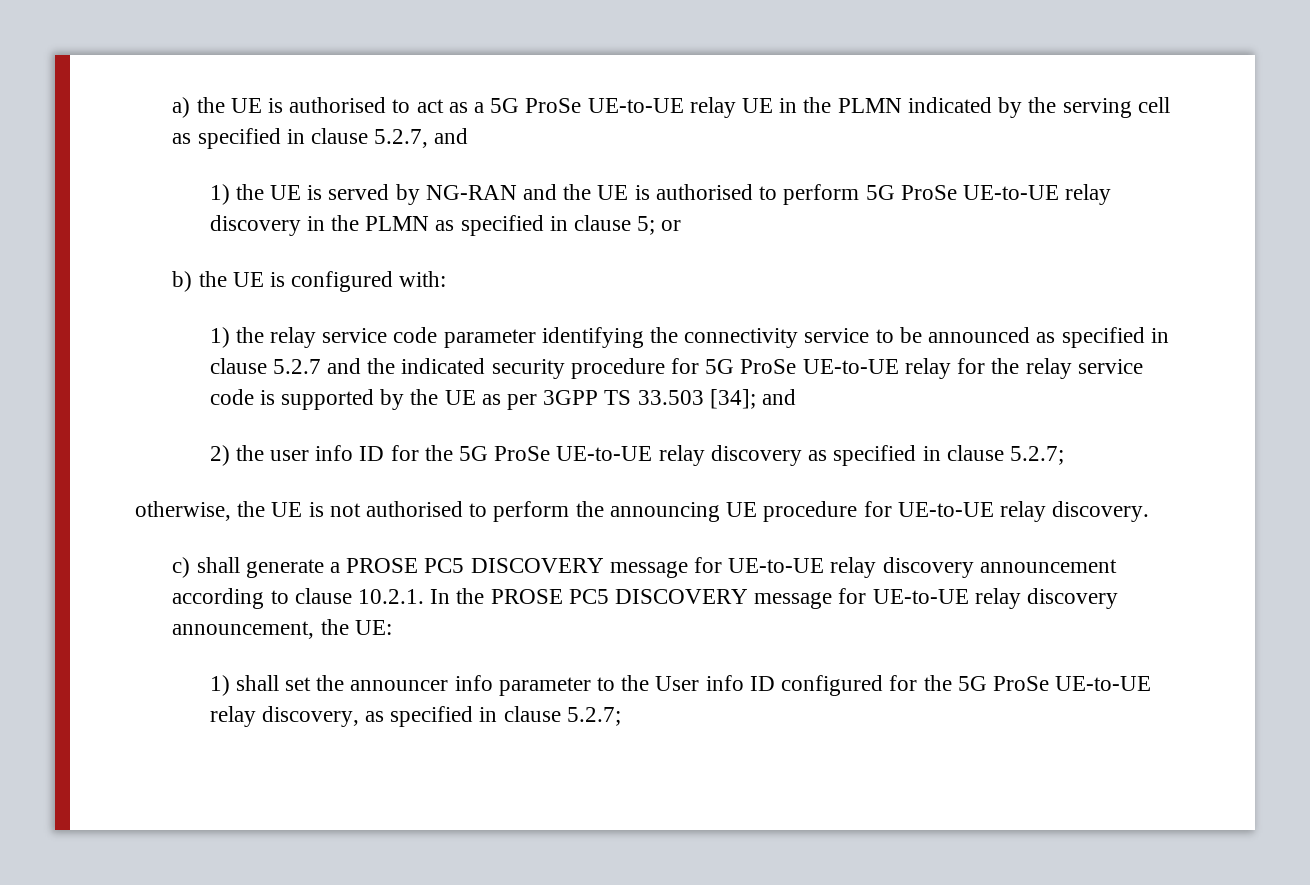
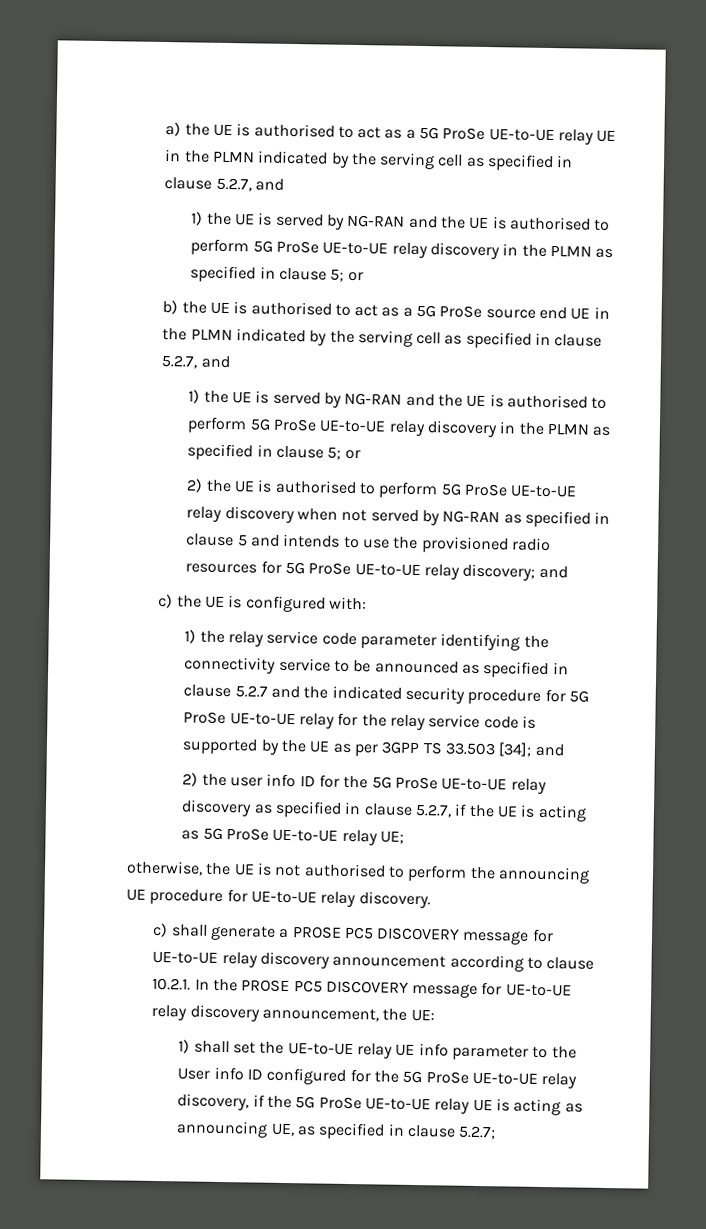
- b) the UE is configured with:
+ b) the UE is authorised to act as a 5G ProSe source end UE in the PLMN indicated by the serving cell as specified in clause 5.2.7, and
+ 1) the UE is served by NG-RAN and the UE is authorised to perform 5G ProSe UE-to-UE relay discovery in the PLMN as specified in clause 5; or
+ 2) the UE is authorised to perform 5G ProSe UE-to-UE relay discovery when not served by NG-RAN as specified in clause 5 and intends to use the provisioned radio resources for 5G ProSe UE-to-UE relay discovery; and
+ c) the UE is configured with:
- 2) the user info ID for the 5G ProSe UE-to-UE relay discovery as specified in clause 5.2.7;
+ 2) the user info ID for the 5G ProSe UE-to-UE relay discovery as specified in clause 5.2.7, if the UE is acting as 5G ProSe UE-to-UE relay UE;
- 1) shall set the announcer info parameter to the User info ID configured for the 5G ProSe UE-to-UE relay discovery, as specified in clause 5.2.7;
+ 1) shall set the UE-to-UE relay UE info parameter to the User info ID configured for the 5G ProSe UE-to-UE relay discovery, if the 5G ProSe UE-to-UE relay UE is acting as announcing UE, as specified in clause 5.2.7;

